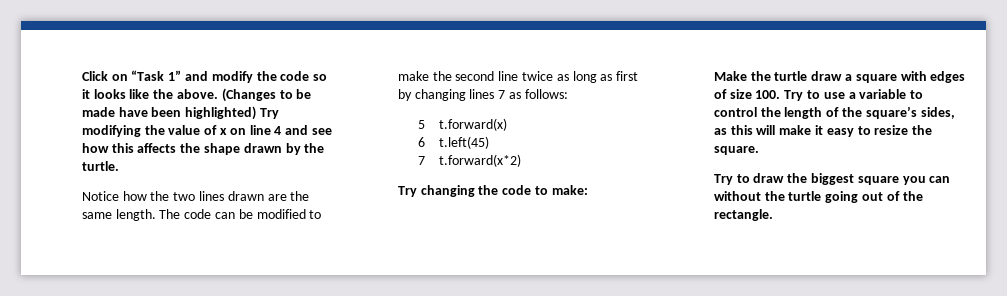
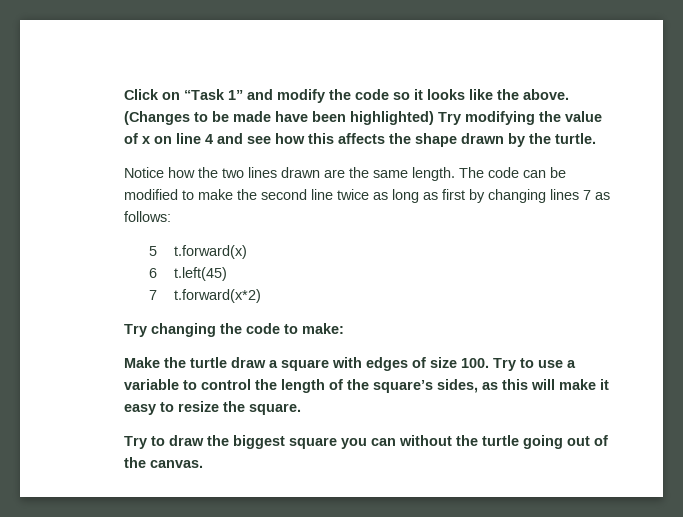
- Try to draw the biggest square you can without the turtle going out of the rectangle.
+ Try to draw the biggest square you can without the turtle going out of the canvas.

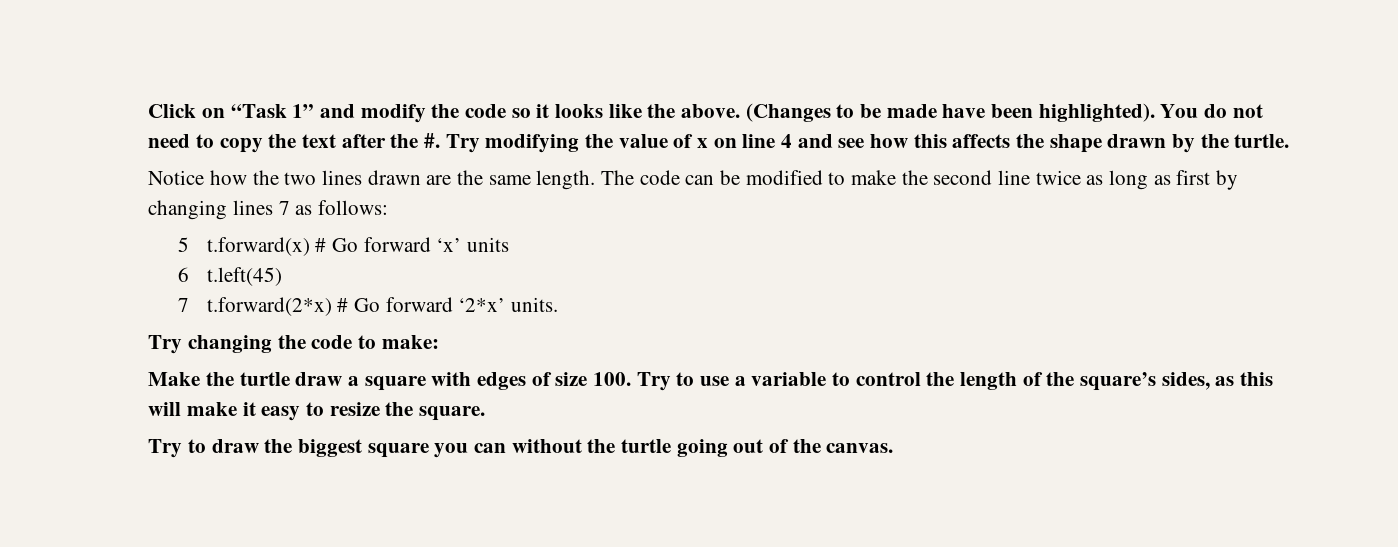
- (Changes to be made have been highlighted) Try modifying the value of x on line 4 and see how this affects the shape drawn by the turtle.
+ (Changes to be made have been highlighted). You do not need to copy the text after the #. Try modifying the value of x on line 4 and see how this affects the shape drawn by the turtle.
- 5 t.forward(x)
+ 5 t.forward(x) # Go forward ‘x’ units
  6 t.left(45)
- 7 t.forward(x*2)
+ 7 t.forward(2*x) # Go forward ‘2*x’ units.

